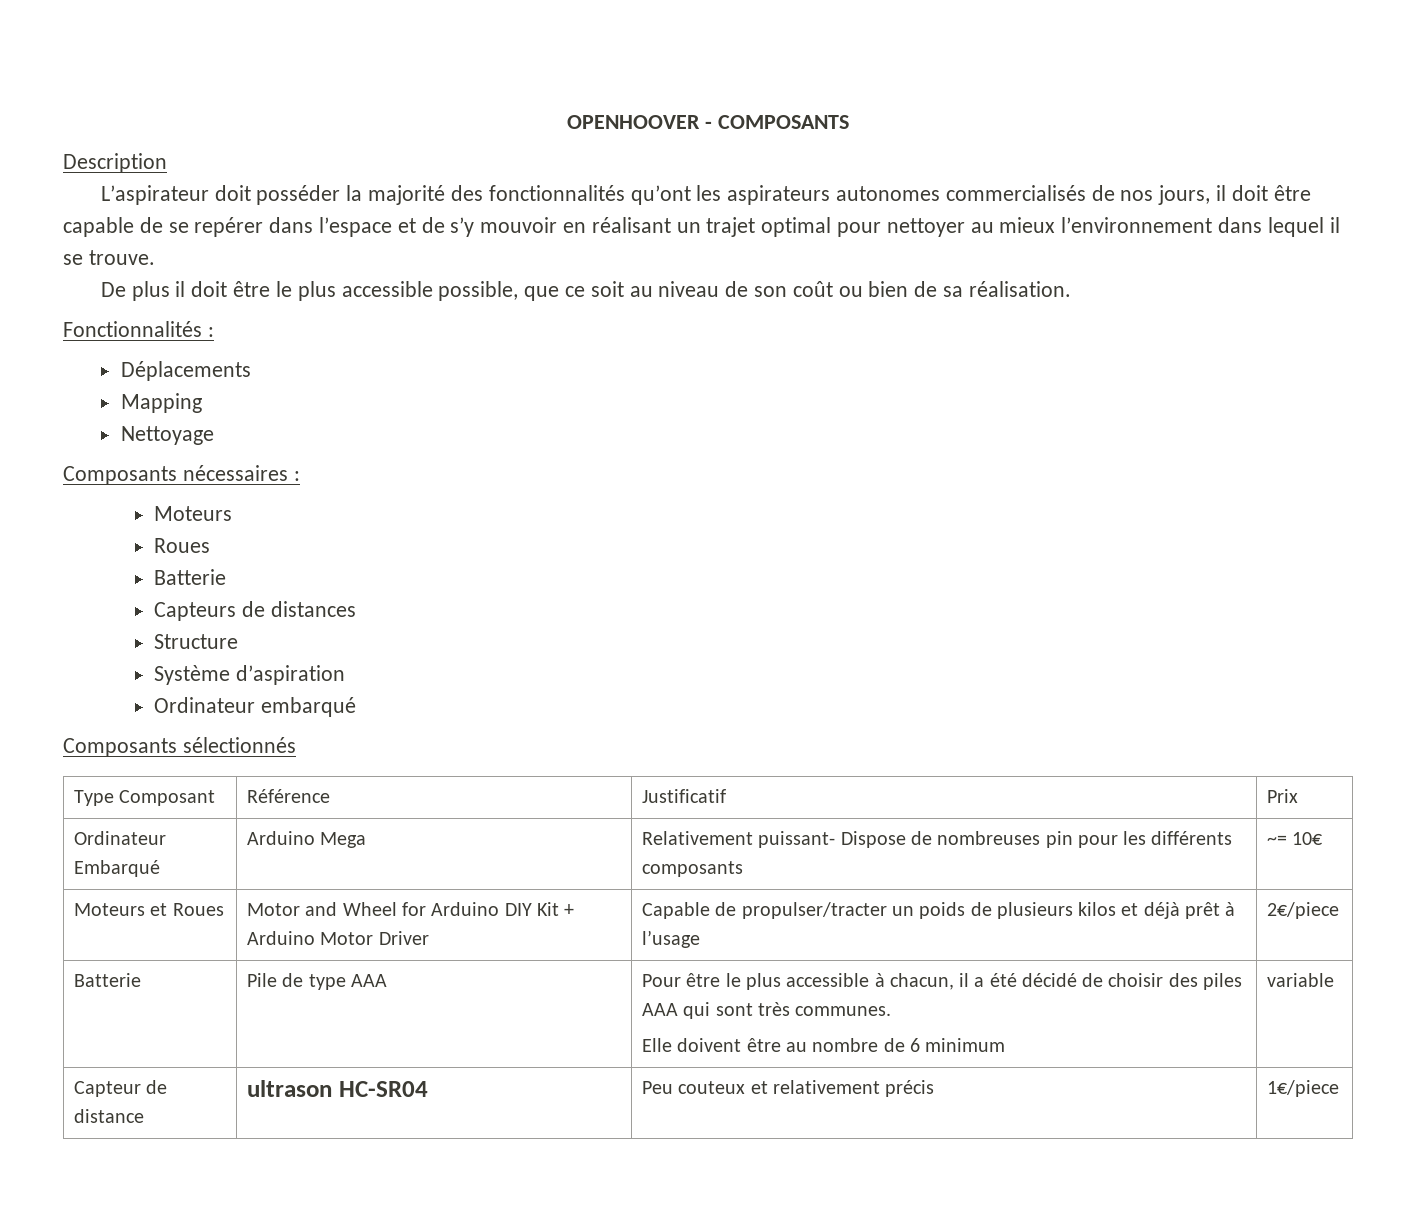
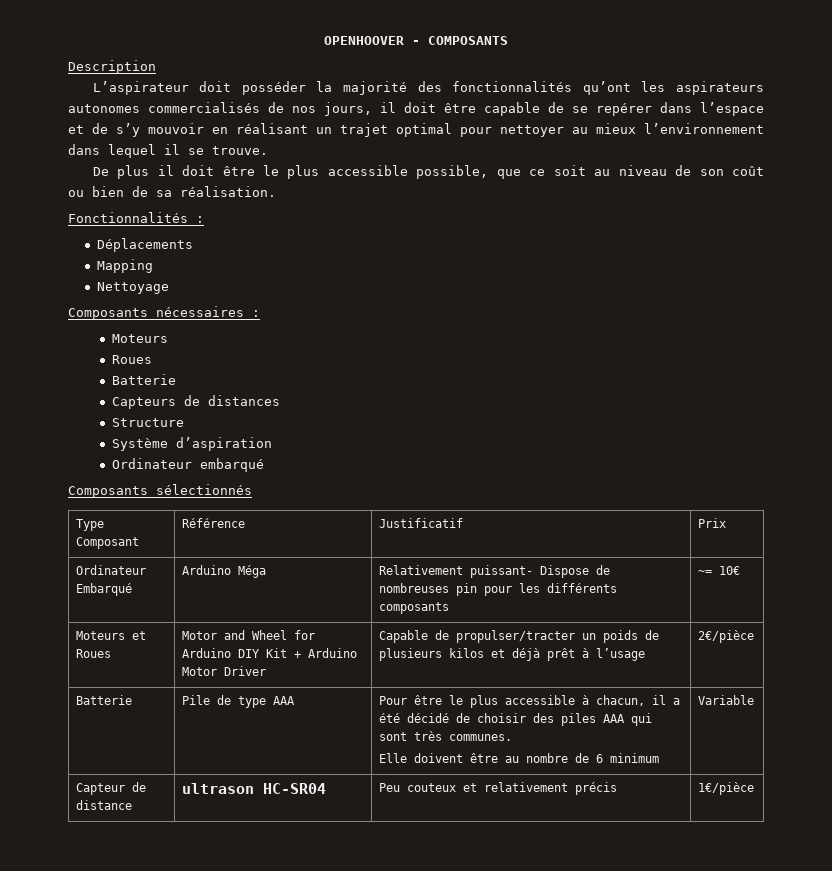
- Ordinateur Embarqué | Arduino Mega | Relativement puissant- Dispose de nombreuses pin pour les différents composants | ~= 10€
+ Ordinateur Embarqué | Arduino Méga | Relativement puissant- Dispose de nombreuses pin pour les différents composants | ~= 10€
- Moteurs et Roues | Motor and Wheel for Arduino DIY Kit + Arduino Motor Driver | Capable de propulser/tracter un poids de plusieurs kilos et déjà prêt à l’usage | 2€/piece
+ Moteurs et Roues | Motor and Wheel for Arduino DIY Kit + Arduino Motor Driver | Capable de propulser/tracter un poids de plusieurs kilos et déjà prêt à l’usage | 2€/pièce
  Batterie | Pile de type AAA | Pour être le plus accessible à chacun, il a été décidé de choisir des piles AAA qui sont très communes.
- Elle doivent être au nombre de 6 minimum | variable
+ Elle doivent être au nombre de 6 minimum | Variable
- Capteur de distance | ultrason HC-SR04 | Peu couteux et relativement précis | 1€/piece
+ Capteur de distance | ultrason HC-SR04 | Peu couteux et relativement précis | 1€/pièce

